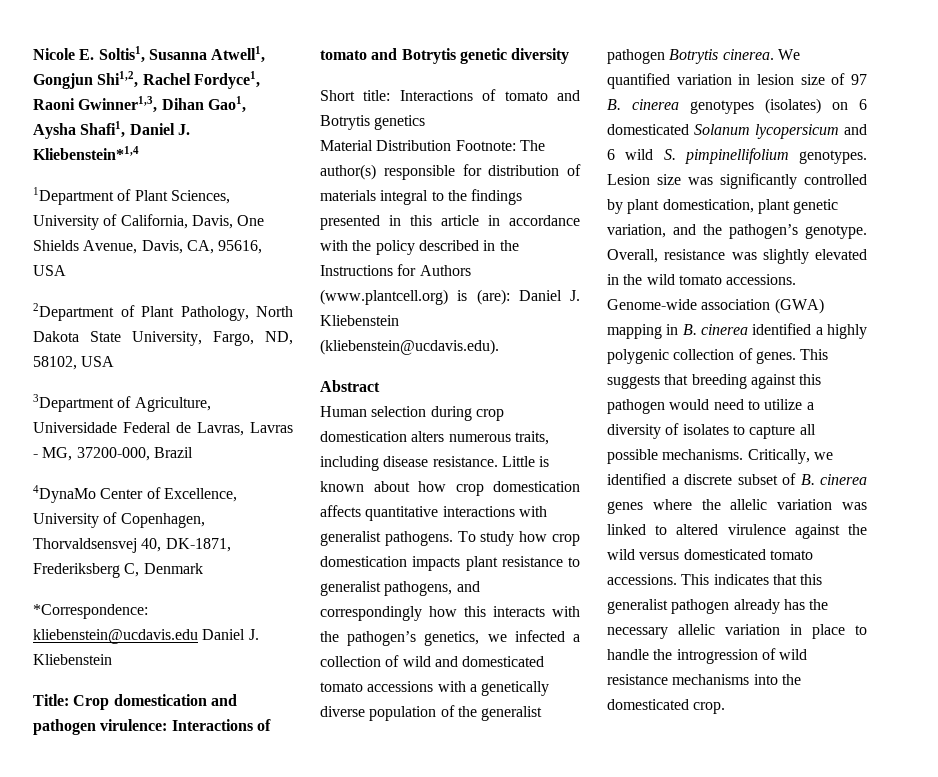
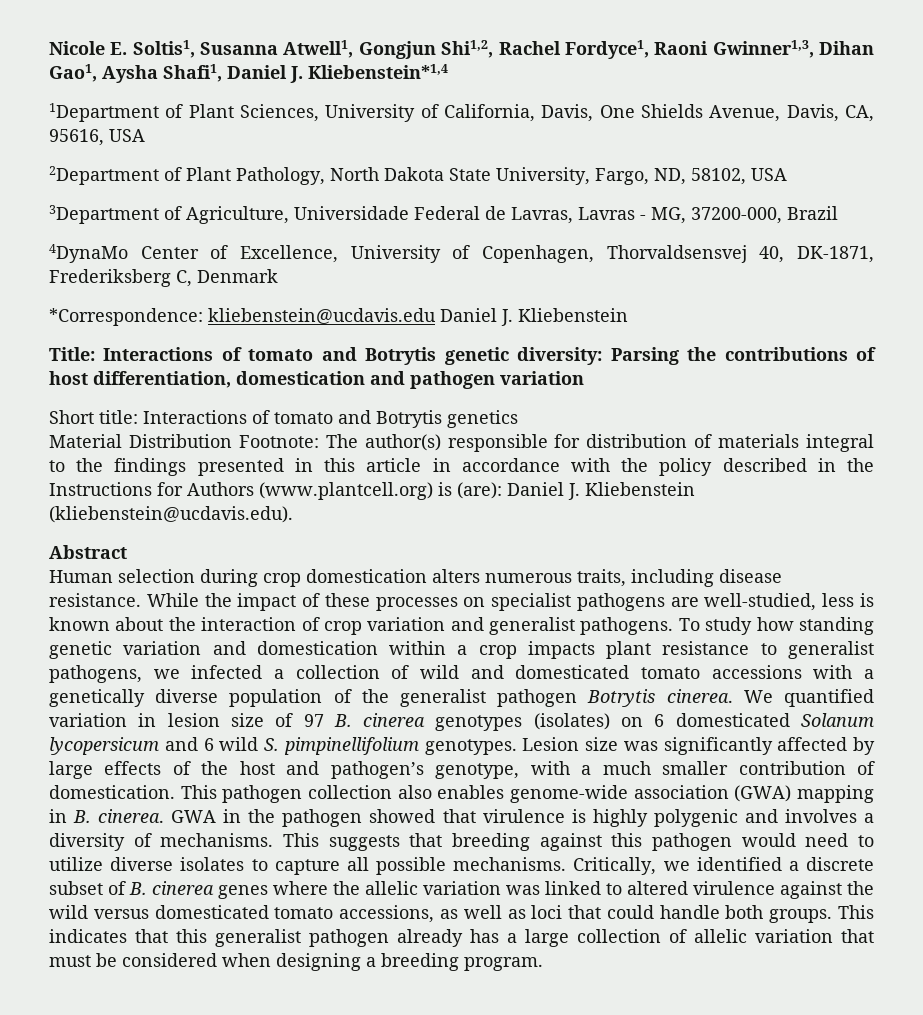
- Title: Crop domestication and pathogen virulence: Interactions of tomato and Botrytis genetic diversity
+ Title: Interactions of tomato and Botrytis genetic diversity: Parsing the contributions of host differentiation, domestication and pathogen variation
- Little is known about how crop domestication affects quantitative interactions with generalist pathogens.
+ While the impact of these processes on specialist pathogens are well-studied, less is known about the interaction of crop variation and generalist pathogens.
- To study how crop domestication impacts plant resistance to generalist pathogens, and correspondingly how this interacts with the pathogen’s genetics, we infected a collection of wild and domesticated tomato accessions with a genetically diverse population of the generalist pathogen Botrytis cinerea.
+ To study how standing genetic variation and domestication within a crop impacts plant resistance to generalist pathogens, we infected a collection of wild and domesticated tomato accessions with a genetically diverse population of the generalist pathogen Botrytis cinerea.
- Lesion size was significantly controlled by plant domestication, plant genetic variation, and the pathogen’s genotype. Overall, resistance was slightly elevated in the wild tomato accessions. Genome-wide association (GWA) mapping in B. cinerea identified a highly polygenic collection of genes.
+ Lesion size was significantly affected by large effects of the host and pathogen’s genotype, with a much smaller contribution of domestication. This pathogen collection also enables genome-wide association (GWA) mapping in B. cinerea. GWA in the pathogen showed that virulence is highly polygenic and involves a diversity of mechanisms.
- This suggests that breeding against this pathogen would need to utilize a diversity of isolates to capture all possible mechanisms.
+ This suggests that breeding against this pathogen would need to utilize diverse isolates to capture all possible mechanisms.
- Critically, we identified a discrete subset of B. cinerea genes where the allelic variation was linked to altered virulence against the wild versus domesticated tomato accessions.
+ Critically, we identified a discrete subset of B. cinerea genes where the allelic variation was linked to altered virulence against the wild versus domesticated tomato accessions, as well as loci that could handle both groups.
- This indicates that this generalist pathogen already has the necessary allelic variation in place to handle the introgression of wild resistance mechanisms into the domesticated crop.
+ This indicates that this generalist pathogen already has a large collection of allelic variation that must be considered when designing a breeding program.

